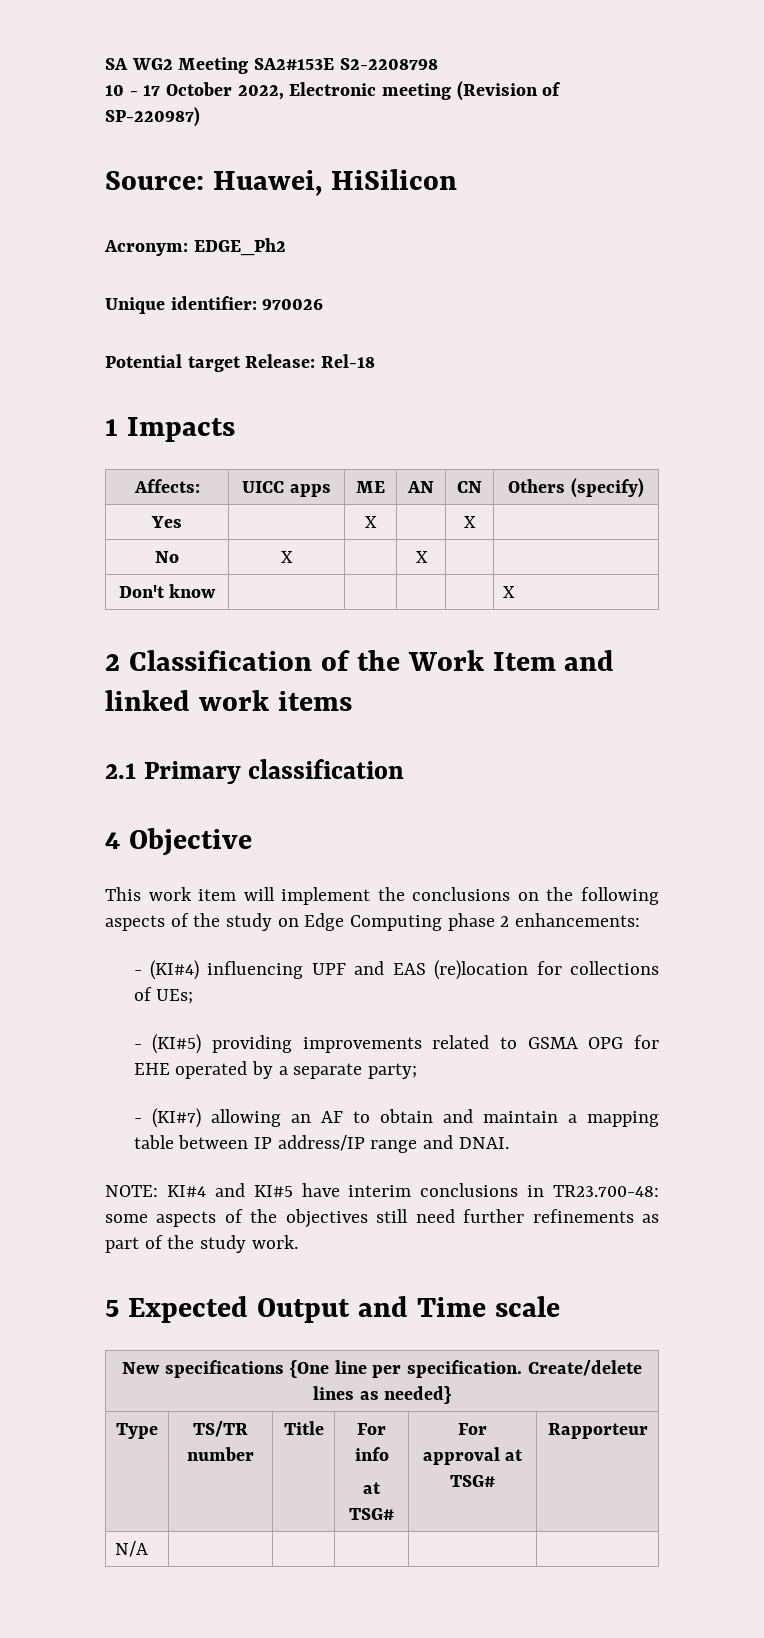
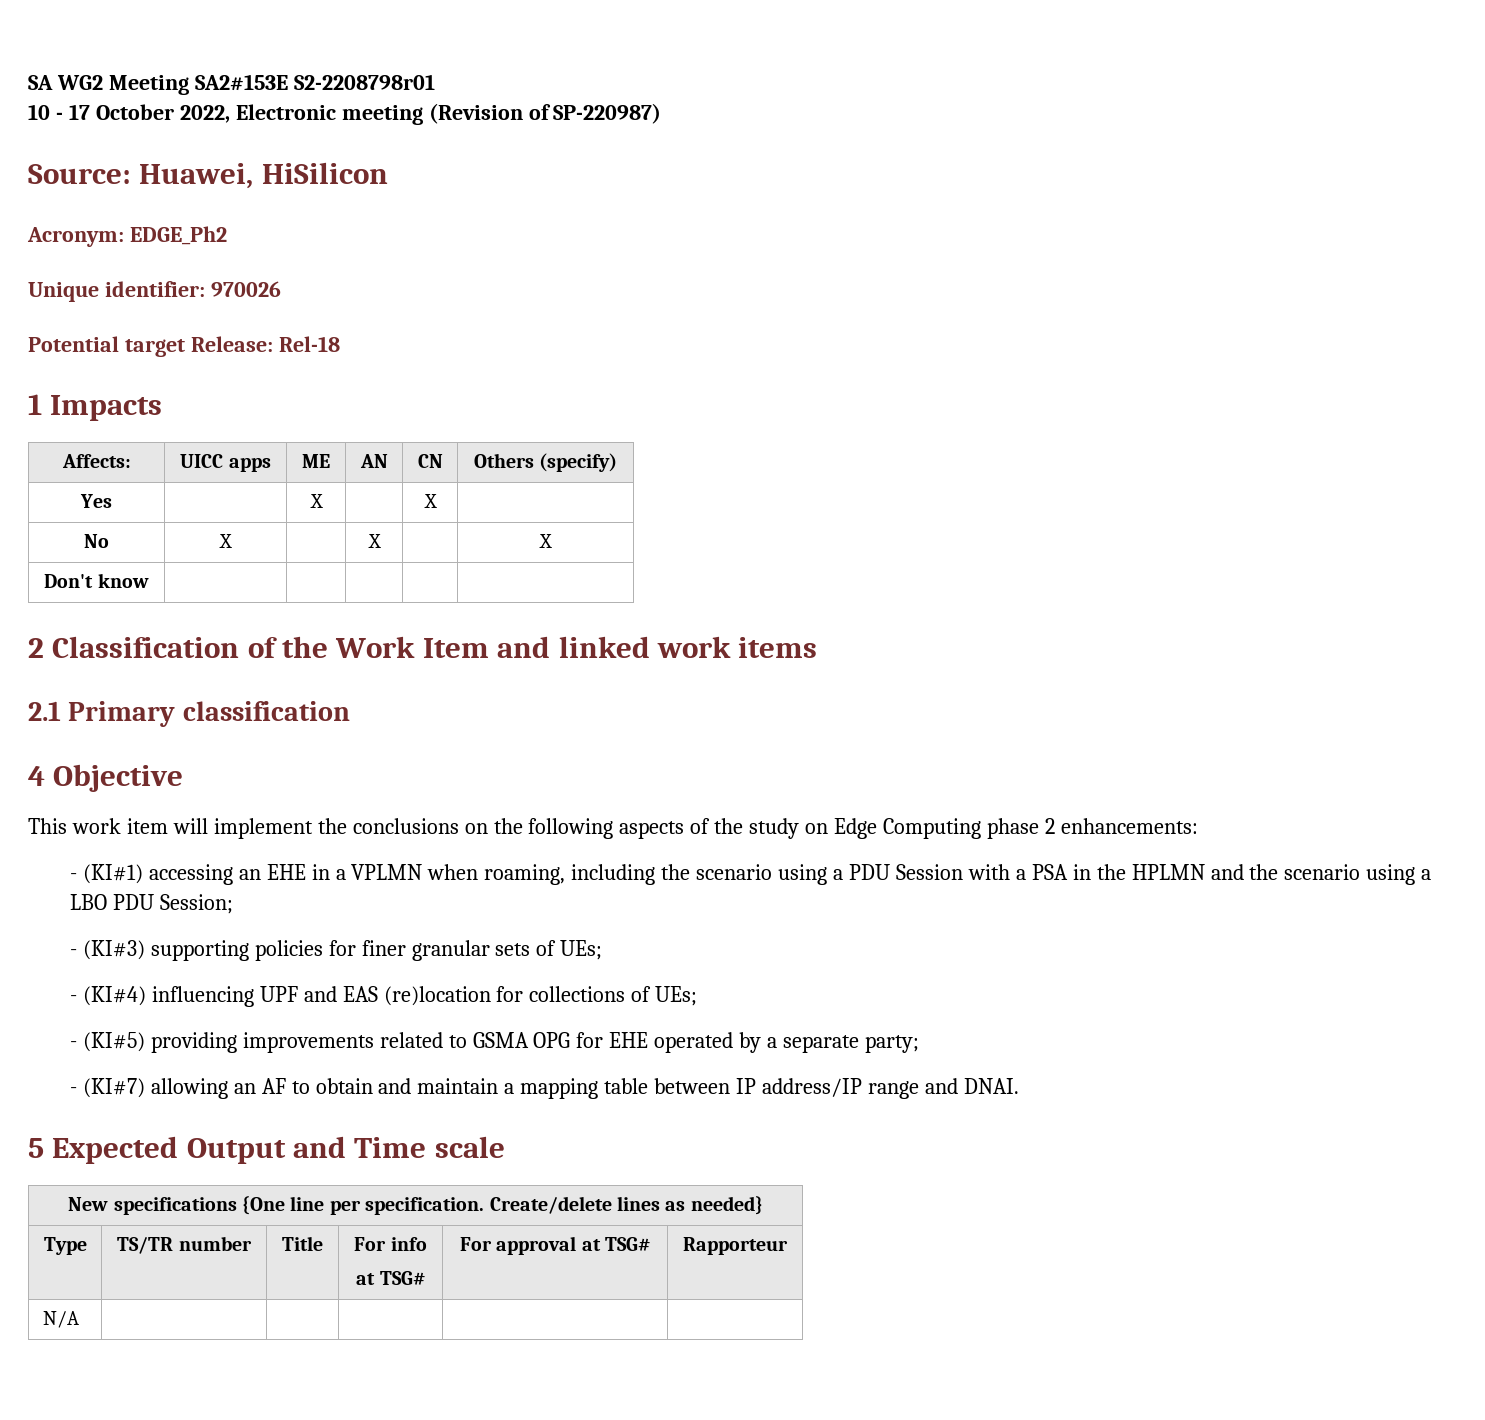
- SA WG2 Meeting SA2#153E S2-2208798
+ SA WG2 Meeting SA2#153E S2-2208798r01
- No | X | | X | |
+ No | X | | X | | X
- Don't know | | | | | X
+ Don't know | | | | |
+ - (KI#1) accessing an EHE in a VPLMN when roaming, including the scenario using a PDU Session with a PSA in the HPLMN and the scenario using a LBO PDU Session;
+ - (KI#3) supporting policies for finer granular sets of UEs;
- NOTE: KI#4 and KI#5 have interim conclusions in TR23.700-48: some aspects of the objectives still need further refinements as part of the study work.

